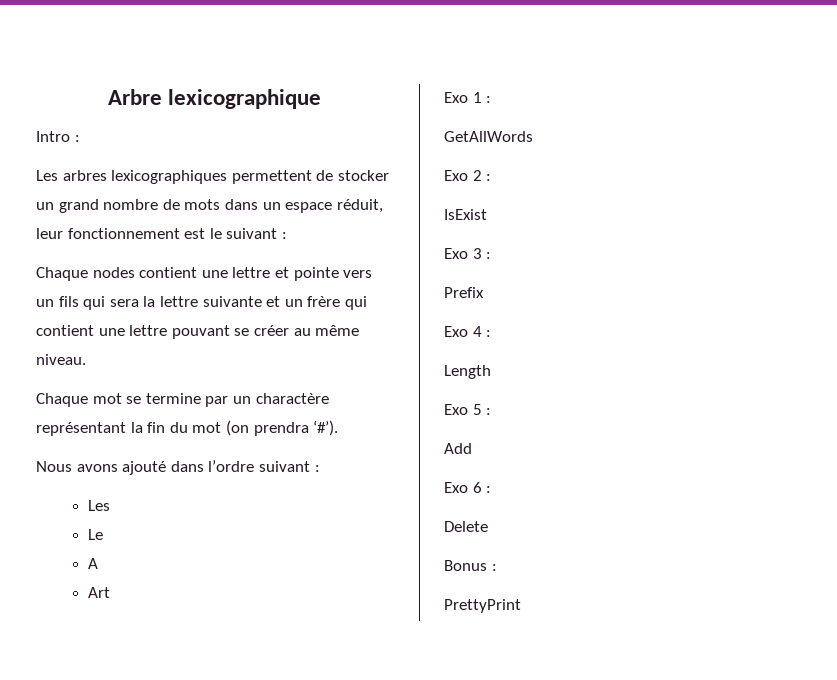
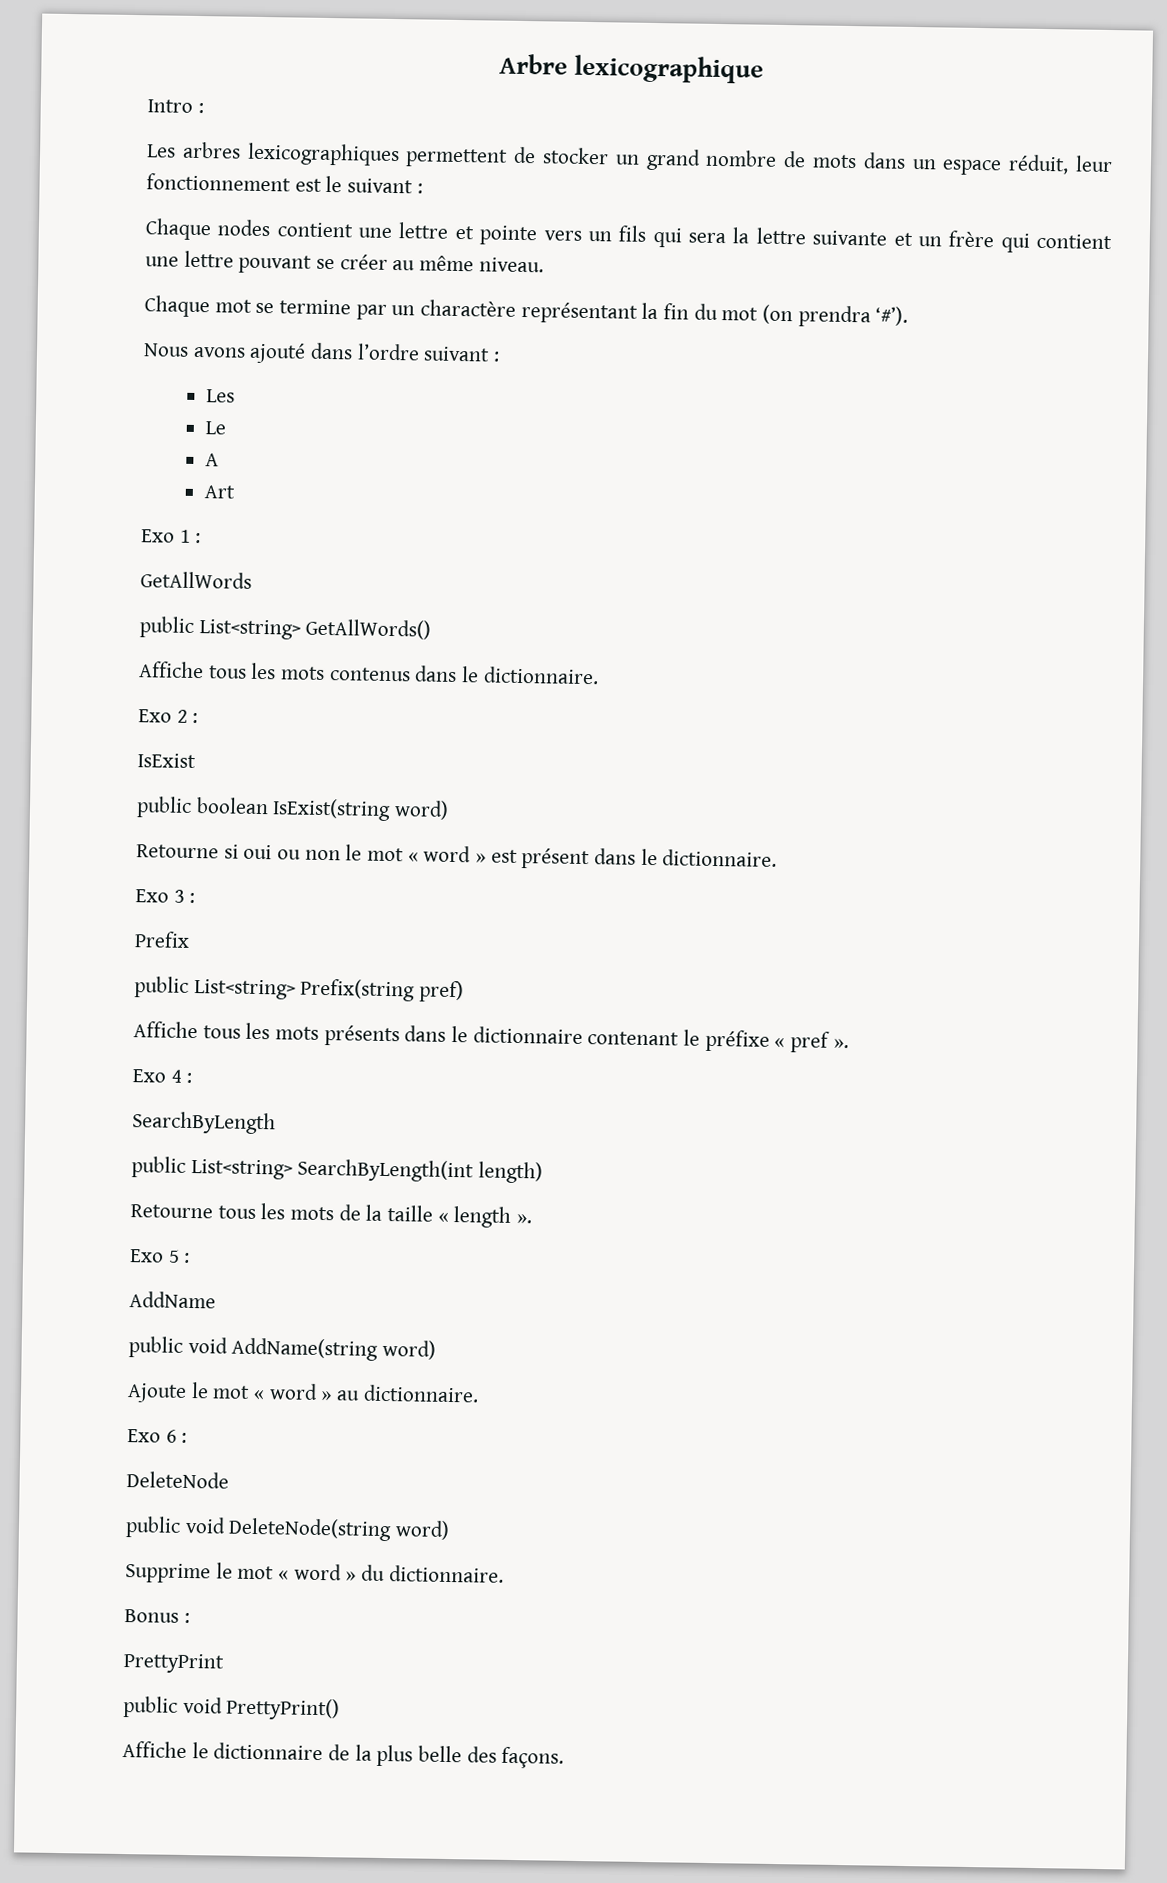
+ public List<string> GetAllWords()
+ Affiche tous les mots contenus dans le dictionnaire.
  Exo 2 :
  IsExist
+ public boolean IsExist(string word)
+ Retourne si oui ou non le mot « word » est présent dans le dictionnaire.
  Exo 3 :
  Prefix
+ public List<string> Prefix(string pref)
+ Affiche tous les mots présents dans le dictionnaire contenant le préfixe « pref ».
  Exo 4 :
- Length
+ SearchByLength
+ public List<string> SearchByLength(int length)
+ Retourne tous les mots de la taille « length ».
  Exo 5 :
- Add
+ AddName
+ public void AddName(string word)
+ Ajoute le mot « word » au dictionnaire.
  Exo 6 :
- Delete
+ DeleteNode
+ public void DeleteNode(string word)
+ Supprime le mot « word » du dictionnaire.
  Bonus :
  PrettyPrint
+ public void PrettyPrint()
+ Affiche le dictionnaire de la plus belle des façons.

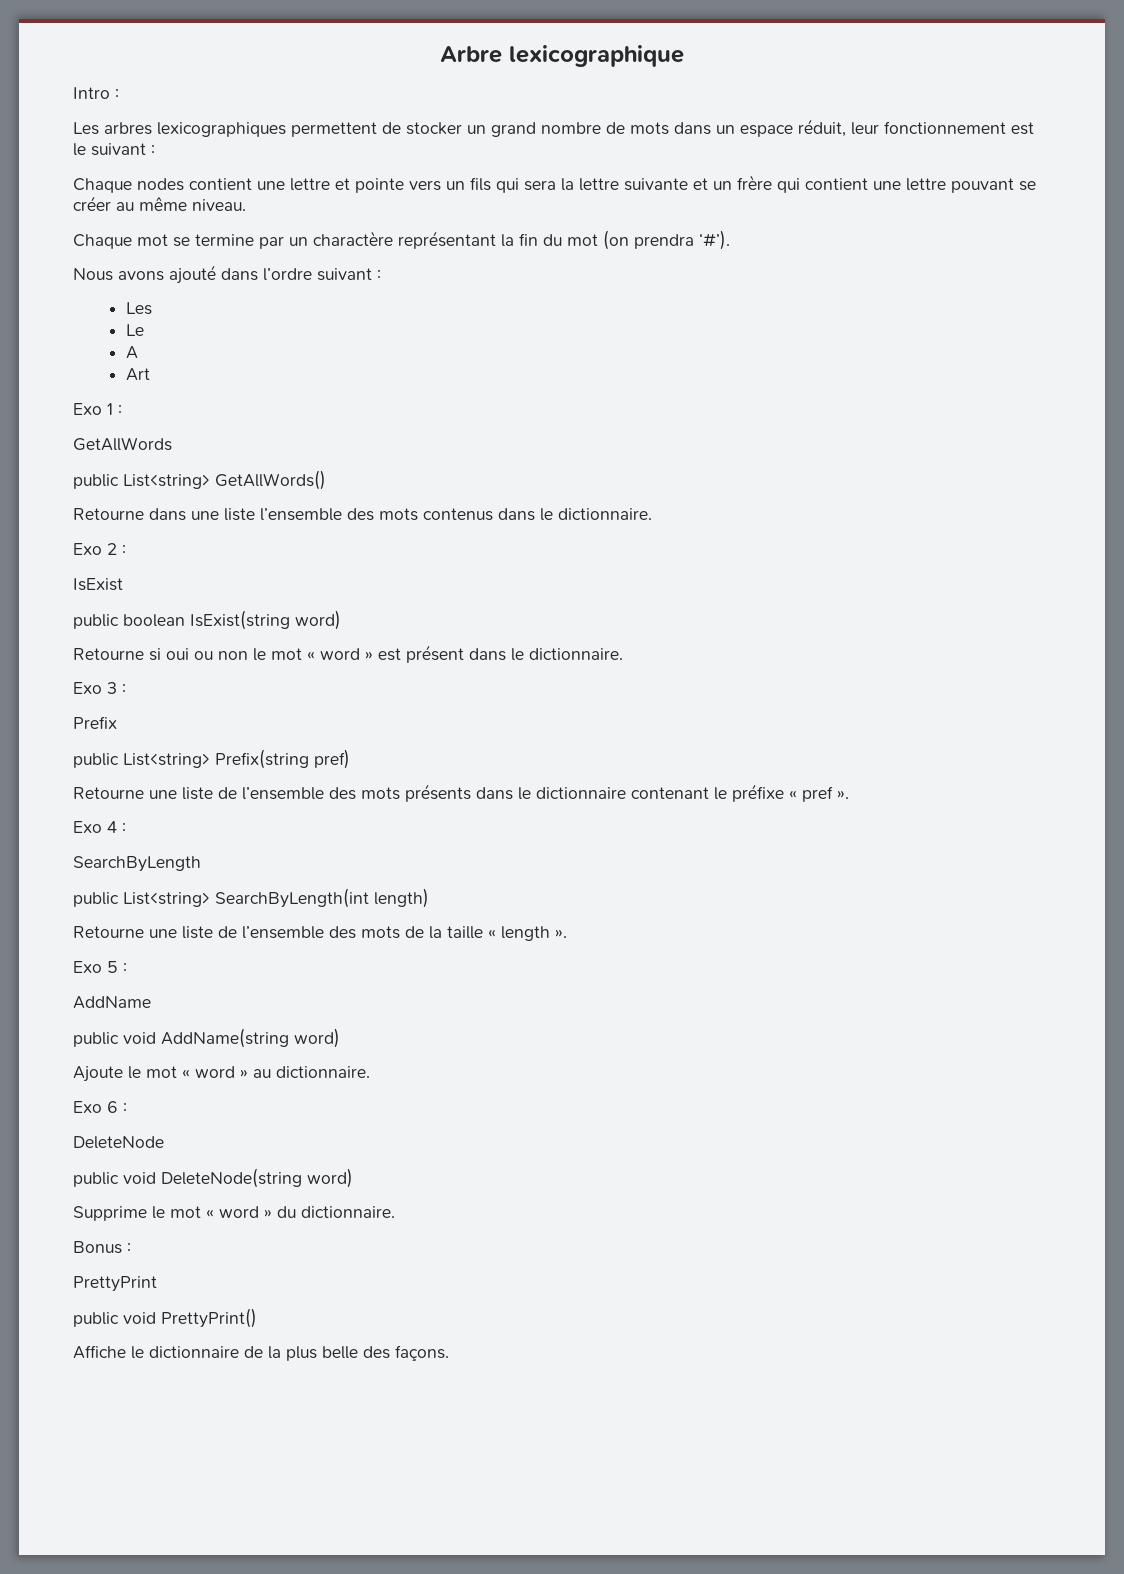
- Affiche tous les mots contenus dans le dictionnaire.
+ Retourne dans une liste l’ensemble des mots contenus dans le dictionnaire.
- Affiche tous les mots présents dans le dictionnaire contenant le préfixe « pref ».
+ Retourne une liste de l’ensemble des mots présents dans le dictionnaire contenant le préfixe « pref ».
- Retourne tous les mots de la taille « length ».
+ Retourne une liste de l’ensemble des mots de la taille « length ».

